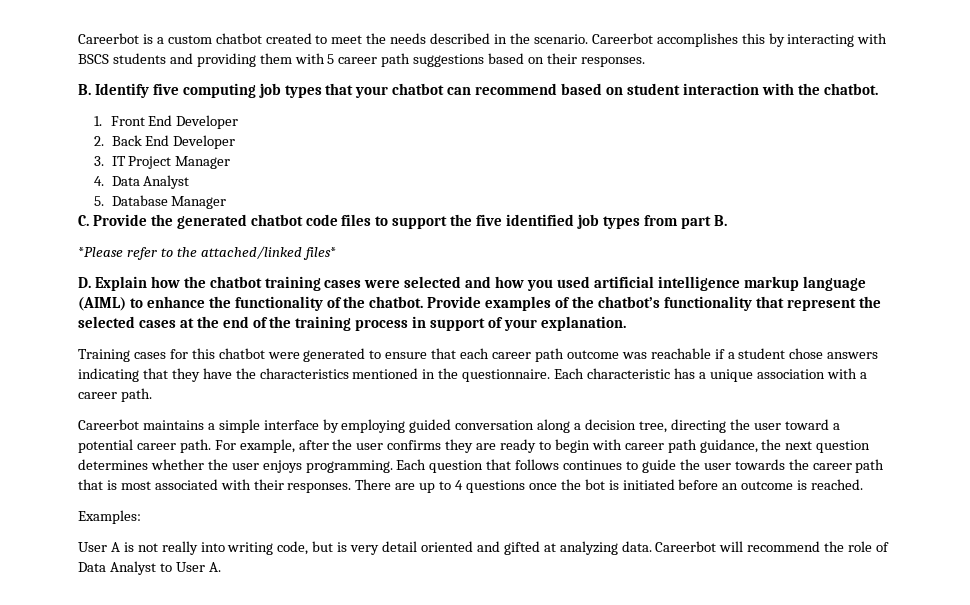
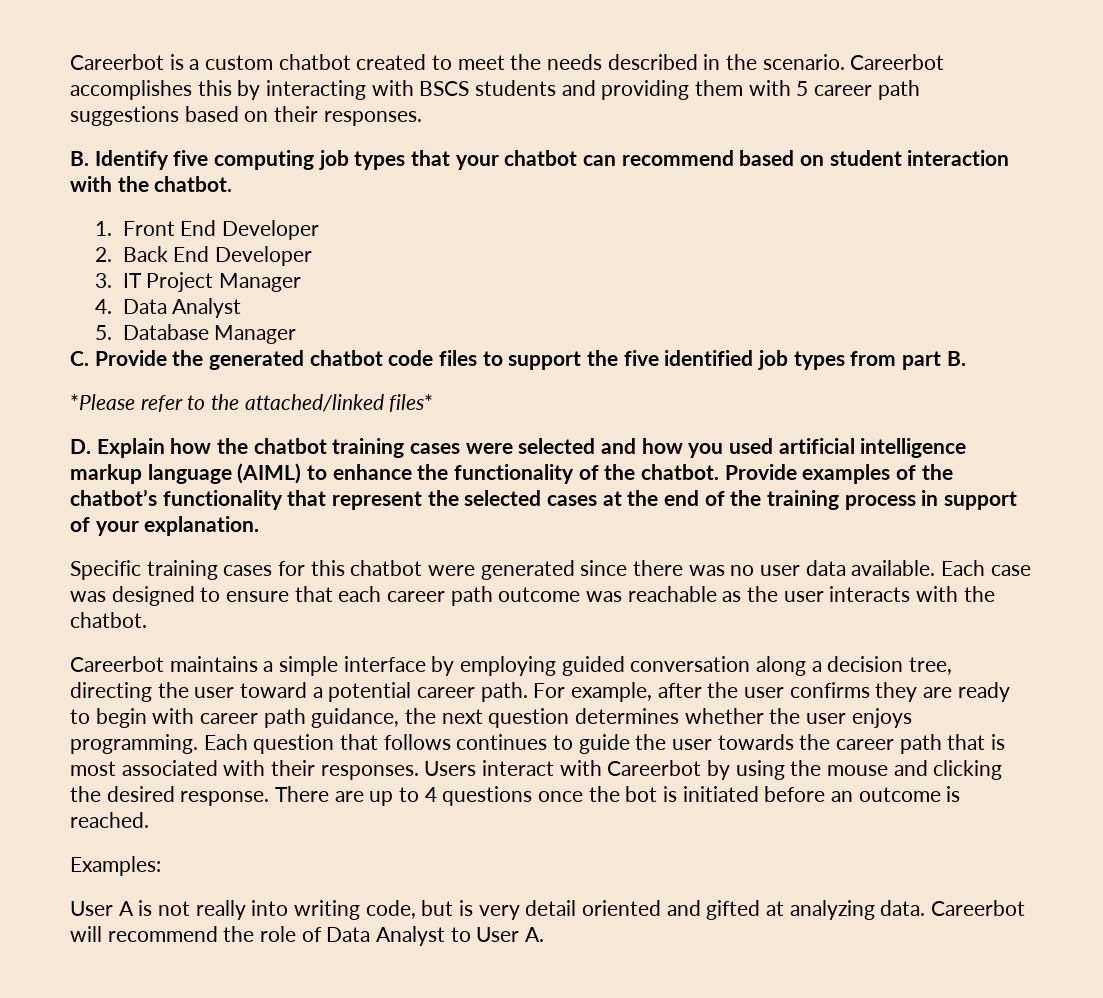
- Training cases for this chatbot were generated to ensure that each career path outcome was reachable if a student chose answers indicating that they have the characteristics mentioned in the questionnaire. Each characteristic has a unique association with a career path.
+ Specific training cases for this chatbot were generated since there was no user data available. Each case was designed to ensure that each career path outcome was reachable as the user interacts with the chatbot.
+ Users interact with Careerbot by using the mouse and clicking the desired response.

